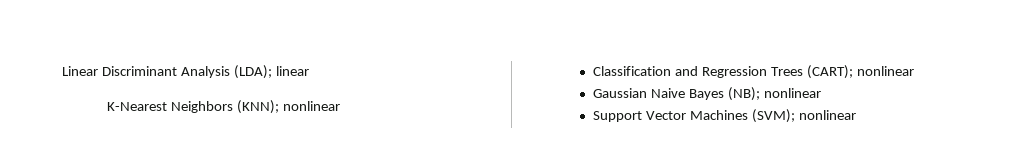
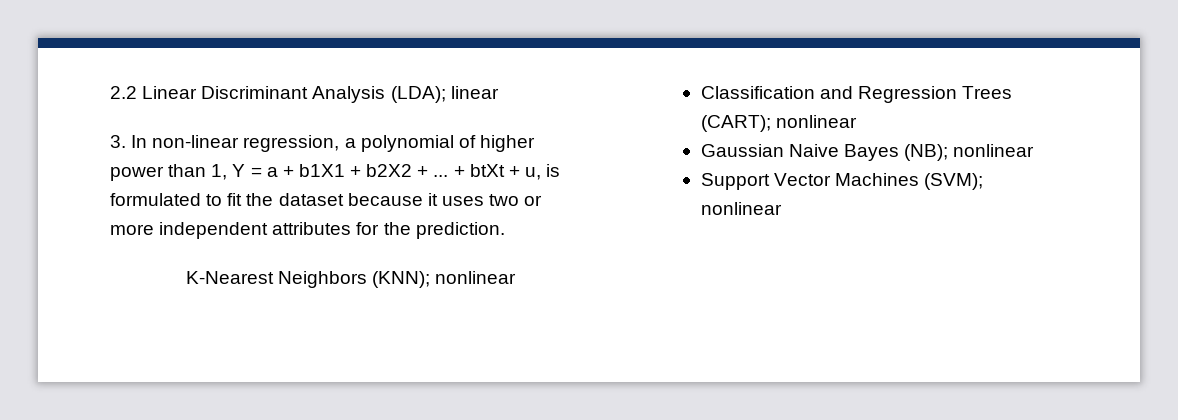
- Linear Discriminant Analysis (LDA); linear
+ 2.2 Linear Discriminant Analysis (LDA); linear
+ 3. In non-linear regression, a polynomial of higher power than 1, Y = a + b1X1 + b2X2 + ... + btXt + u, is formulated to fit the dataset because it uses two or more independent attributes for the prediction.

